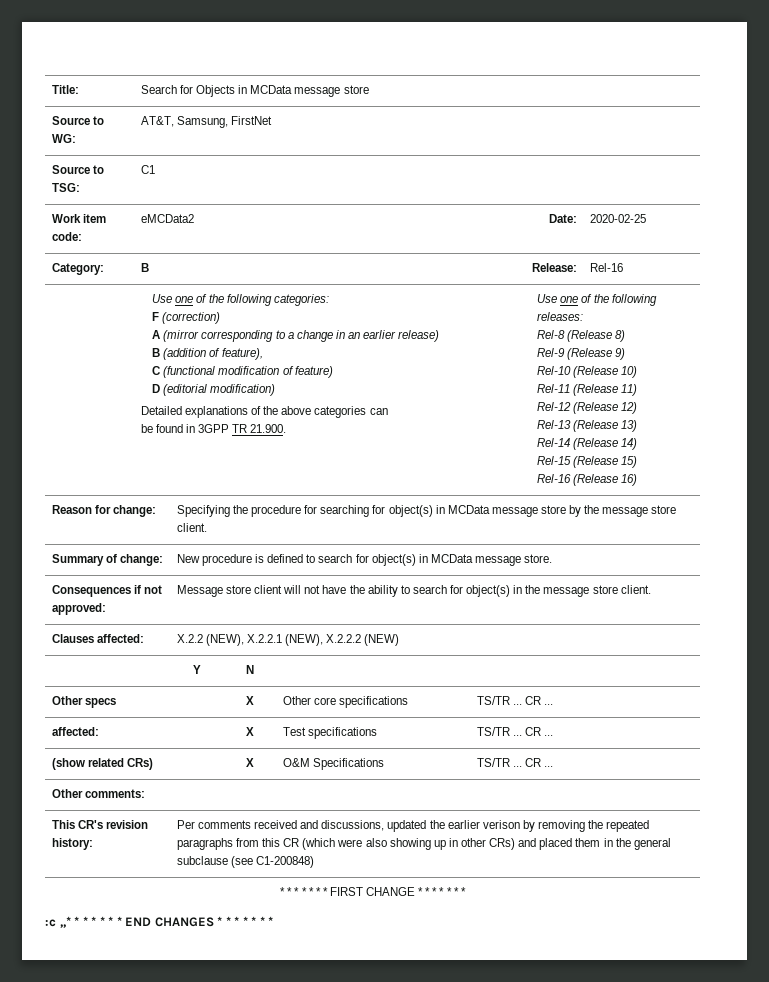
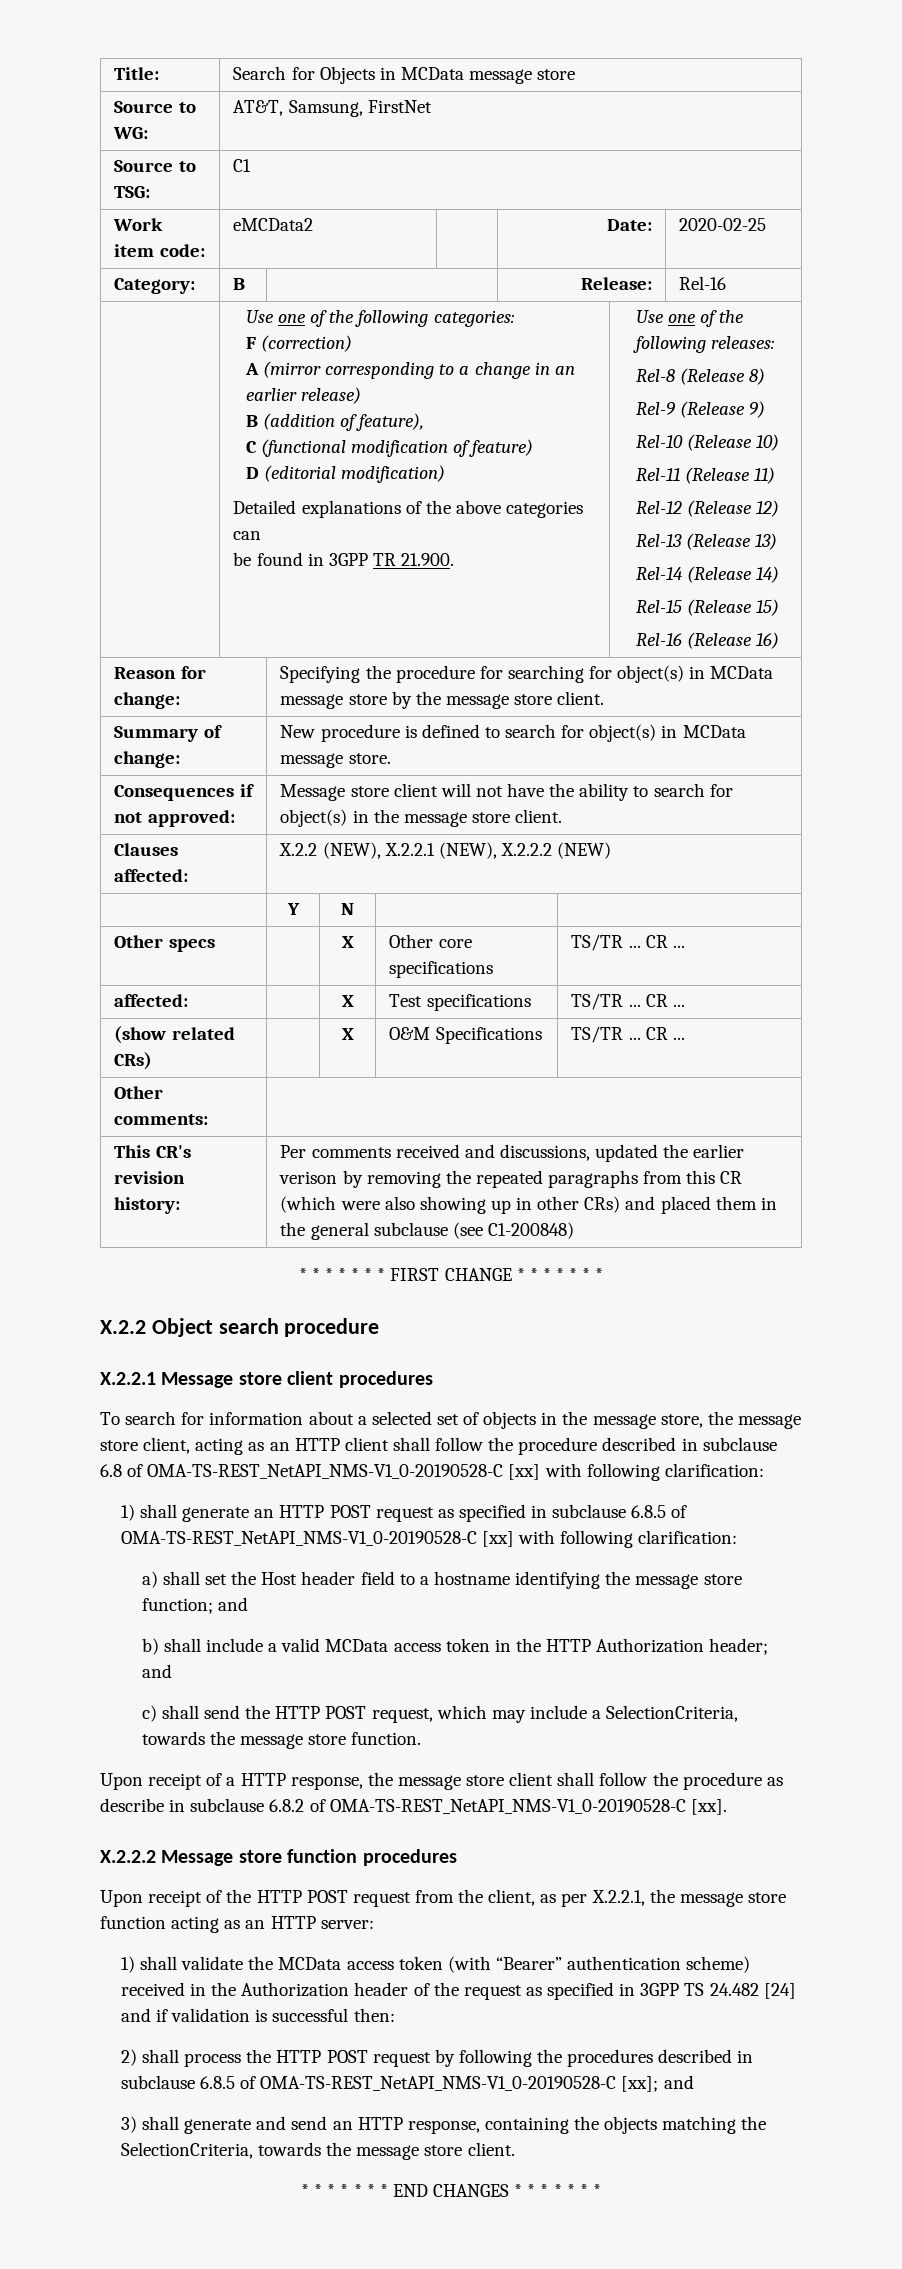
- :c ,,* * * * * * * END CHANGES * * * * * * *
+ X.2.2 Object search procedure
+ X.2.2.1 Message store client procedures
+ To search for information about a selected set of objects in the message store, the message store client, acting as an HTTP client shall follow the procedure described in subclause 6.8 of OMA-TS-REST_NetAPI_NMS-V1_0-20190528-C [xx] with following clarification:
+ 1) shall generate an HTTP POST request as specified in subclause 6.8.5 of OMA-TS-REST_NetAPI_NMS-V1_0-20190528-C [xx] with following clarification:
+ a) shall set the Host header field to a hostname identifying the message store function; and
+ b) shall include a valid MCData access token in the HTTP Authorization header; and
+ c) shall send the HTTP POST request, which may include a SelectionCriteria, towards the message store function.
+ Upon receipt of a HTTP response, the message store client shall follow the procedure as describe in subclause 6.8.2 of OMA-TS-REST_NetAPI_NMS-V1_0-20190528-C [xx].
+ X.2.2.2 Message store function procedures
+ Upon receipt of the HTTP POST request from the client, as per X.2.2.1, the message store function acting as an HTTP server:
+ 1) shall validate the MCData access token (with “Bearer” authentication scheme) received in the Authorization header of the request as specified in 3GPP TS 24.482 [24] and if validation is successful then:
+ 2) shall process the HTTP POST request by following the procedures described in subclause 6.8.5 of OMA-TS-REST_NetAPI_NMS-V1_0-20190528-C [xx]; and
+ 3) shall generate and send an HTTP response, containing the objects matching the SelectionCriteria, towards the message store client.
+ * * * * * * * END CHANGES * * * * * * *

